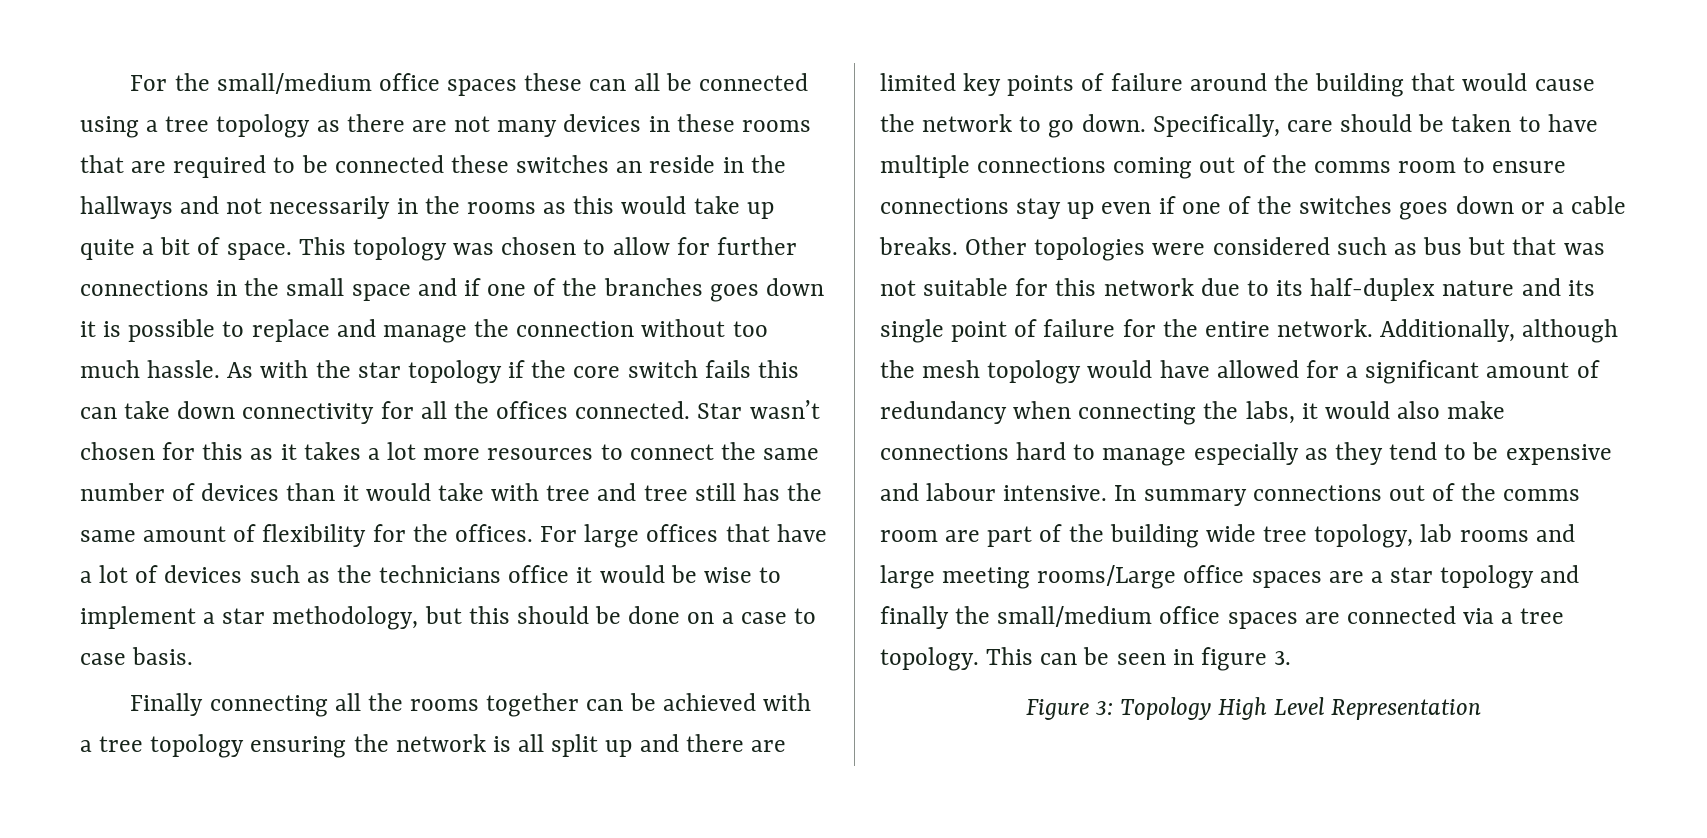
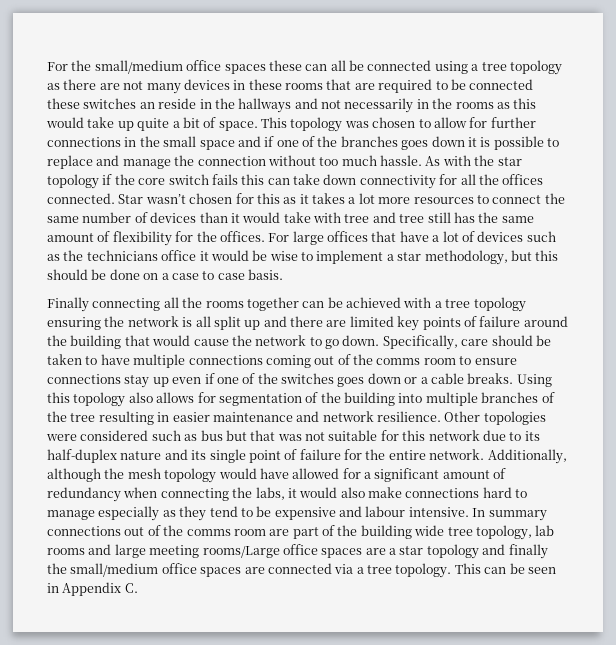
+ Using this topology also allows for segmentation of the building into multiple branches of the tree resulting in easier maintenance and network resilience.
- This can be seen in figure 3.
- Figure 3: Topology High Level Representation
+ This can be seen in Appendix C.

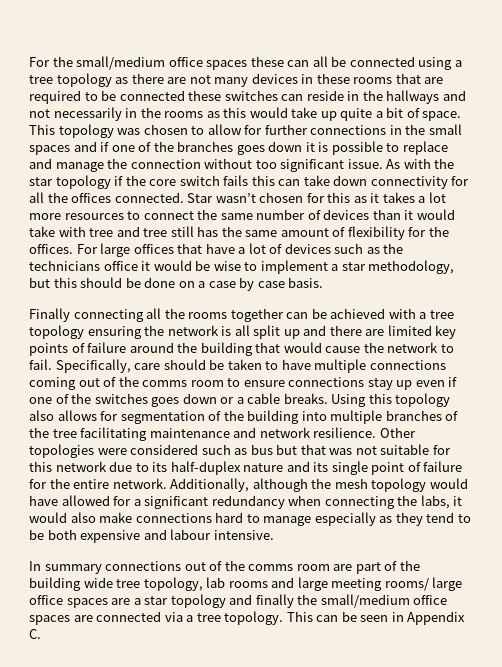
- For the small/medium office spaces these can all be connected using a tree topology as there are not many devices in these rooms that are required to be connected these switches an reside in the hallways and not necessarily in the rooms as this would take up quite a bit of space.
+ For the small/medium office spaces these can all be connected using a tree topology as there are not many devices in these rooms that are required to be connected these switches can reside in the hallways and not necessarily in the rooms as this would take up quite a bit of space.
- This topology was chosen to allow for further connections in the small space and if one of the branches goes down it is possible to replace and manage the connection without too much hassle.
+ This topology was chosen to allow for further connections in the small spaces and if one of the branches goes down it is possible to replace and manage the connection without too significant issue.
- For large offices that have a lot of devices such as the technicians office it would be wise to implement a star methodology, but this should be done on a case to case basis.
+ For large offices that have a lot of devices such as the technicians office it would be wise to implement a star methodology, but this should be done on a case by case basis.
- Finally connecting all the rooms together can be achieved with a tree topology ensuring the network is all split up and there are limited key points of failure around the building that would cause the network to go down.
+ Finally connecting all the rooms together can be achieved with a tree topology ensuring the network is all split up and there are limited key points of failure around the building that would cause the network to fail.
- Using this topology also allows for segmentation of the building into multiple branches of the tree resulting in easier maintenance and network resilience.
+ Using this topology also allows for segmentation of the building into multiple branches of the tree facilitating maintenance and network resilience.
- Additionally, although the mesh topology would have allowed for a significant amount of redundancy when connecting the labs, it would also make connections hard to manage especially as they tend to be expensive and labour intensive. In summary connections out of the comms room are part of the building wide tree topology, lab rooms and large meeting rooms/Large office spaces are a star topology and finally the small/medium office spaces are connected via a tree topology.
+ Additionally, although the mesh topology would have allowed for a significant redundancy when connecting the labs, it would also make connections hard to manage especially as they tend to be both expensive and labour intensive.
+ In summary connections out of the comms room are part of the building wide tree topology, lab rooms and large meeting rooms/ large office spaces are a star topology and finally the small/medium office spaces are connected via a tree topology.

